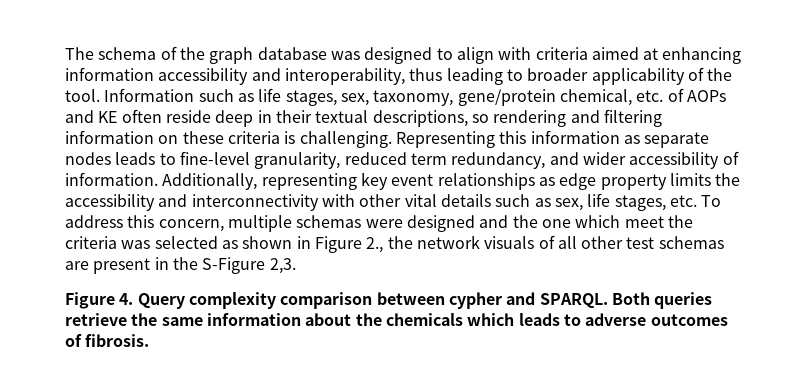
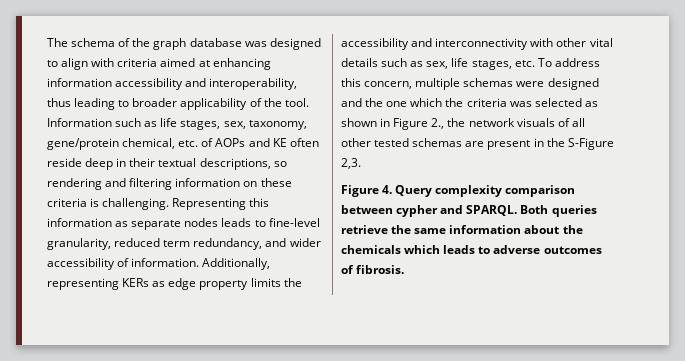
- Additionally, representing key event relationships as edge property limits the accessibility and interconnectivity with other vital details such as sex, life stages, etc. To address this concern, multiple schemas were designed and the one which meet the criteria was selected as shown in Figure 2., the network visuals of all other test schemas are present in the S-Figure 2,3.
+ Additionally, representing KERs as edge property limits the accessibility and interconnectivity with other vital details such as sex, life stages, etc. To address this concern, multiple schemas were designed and the one which the criteria was selected as shown in Figure 2., the network visuals of all other tested schemas are present in the S-Figure 2,3.

